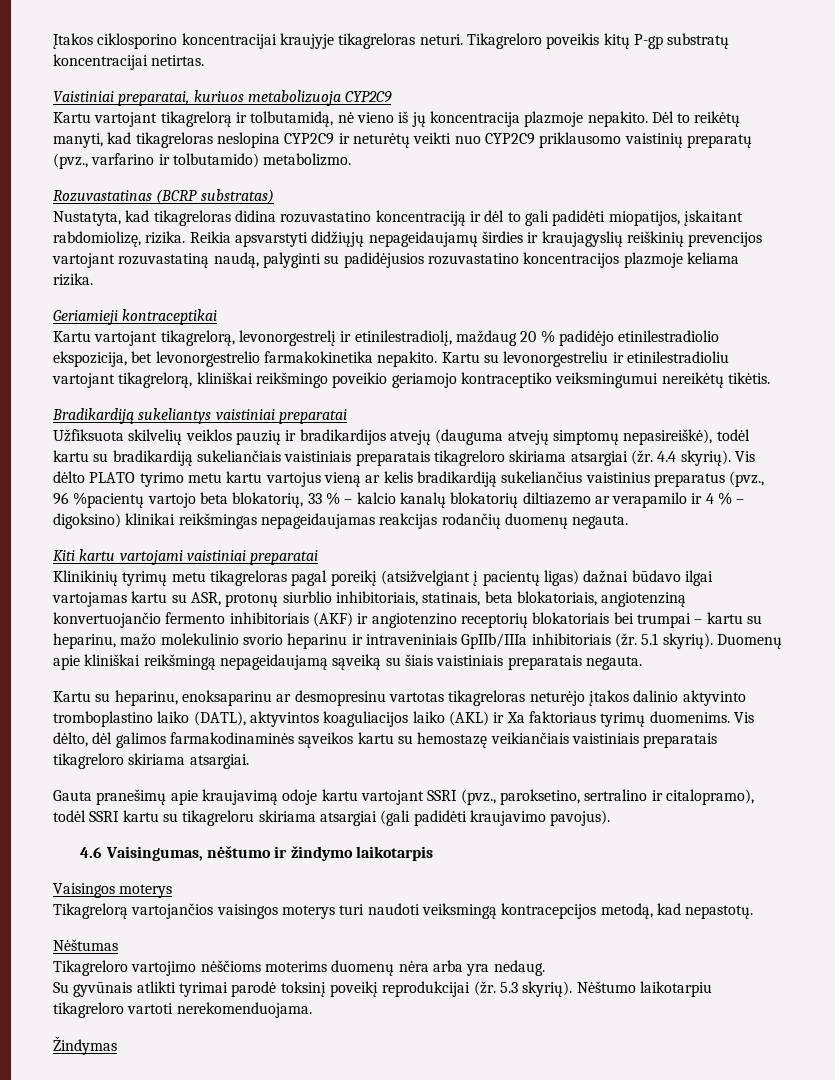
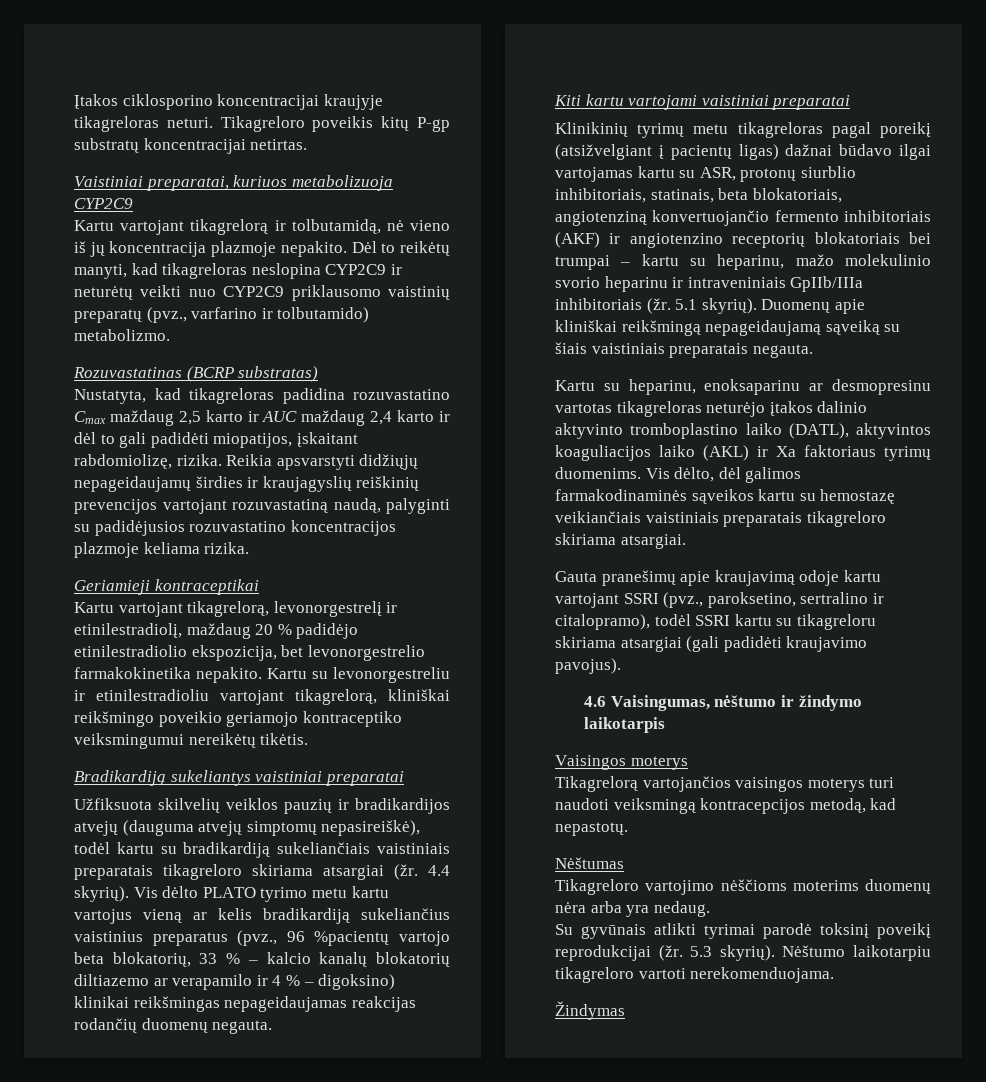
- Nustatyta, kad tikagreloras didina rozuvastatino koncentraciją ir dėl to gali padidėti miopatijos, įskaitant rabdomiolizę, rizika.
+ Nustatyta, kad tikagreloras padidina rozuvastatino Cmax maždaug 2,5 karto ir AUC maždaug 2,4 karto ir dėl to gali padidėti miopatijos, įskaitant rabdomiolizę, rizika.

